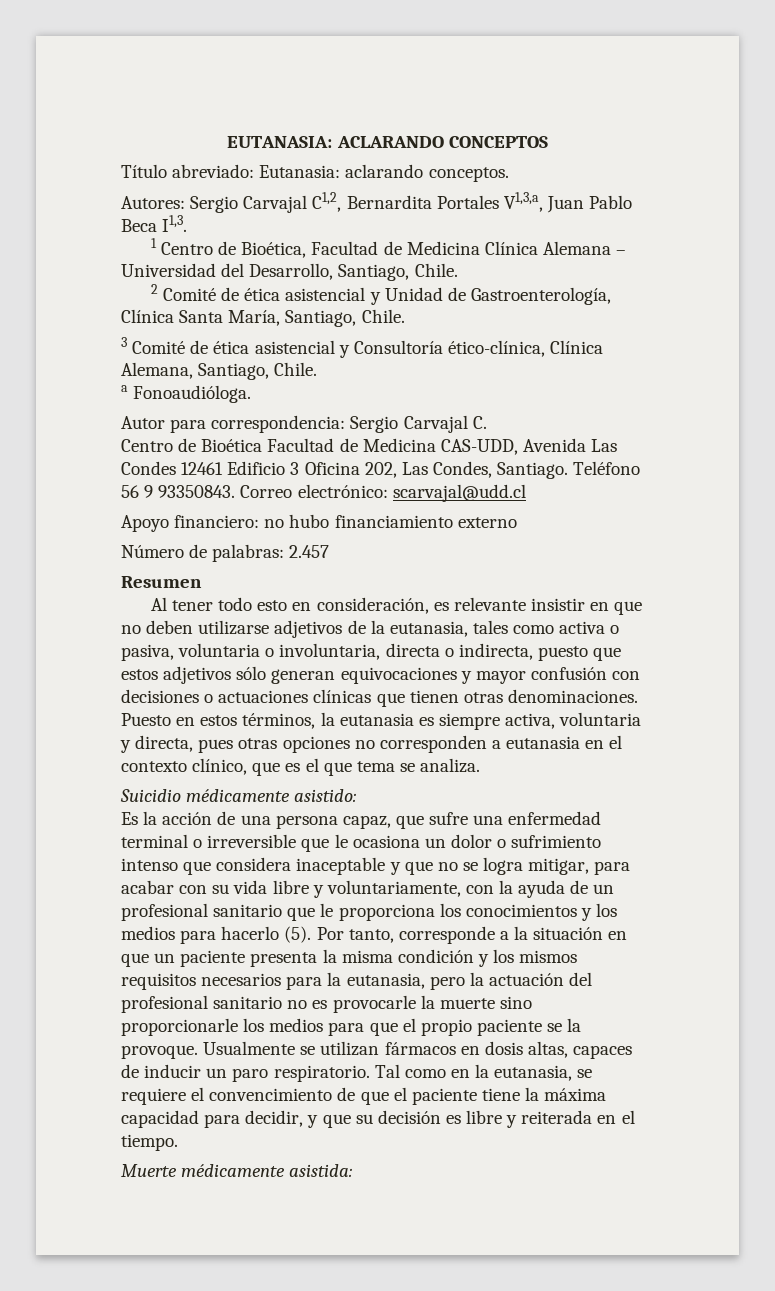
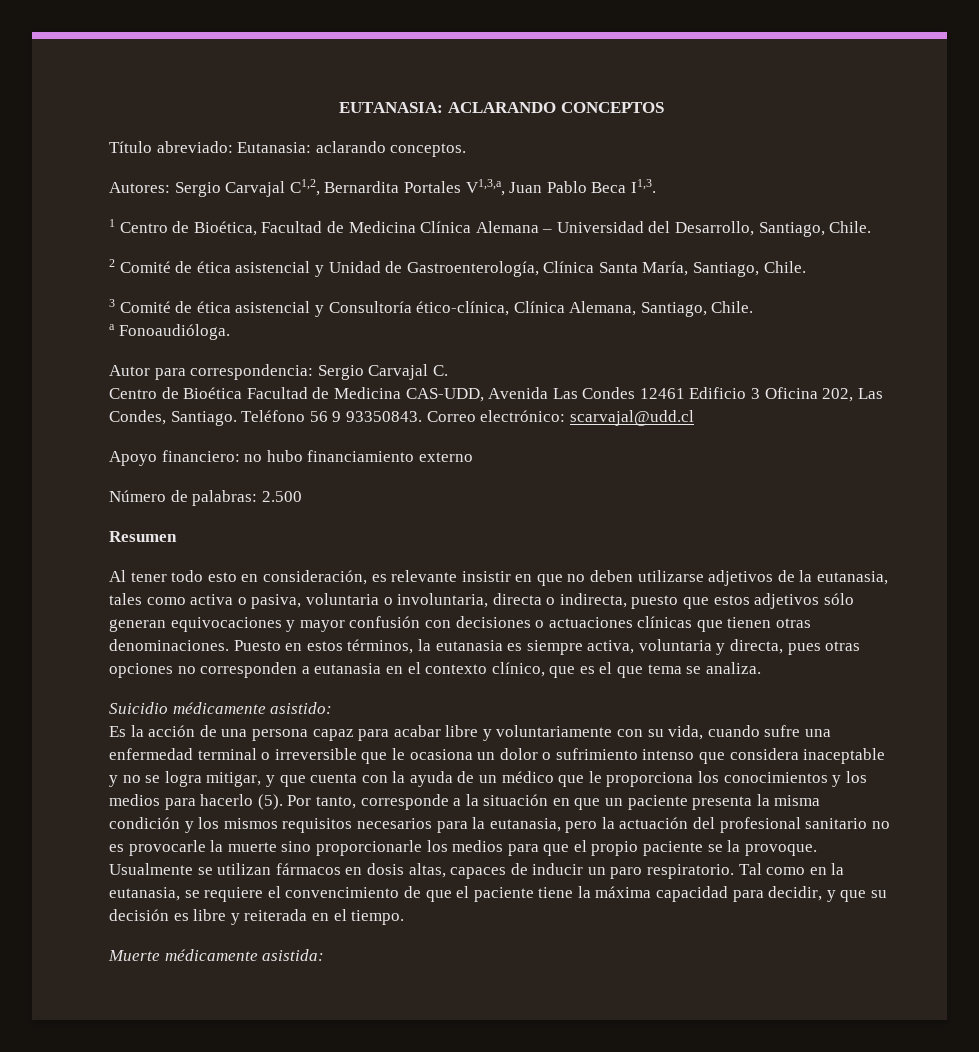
- Número de palabras: 2.457
+ Número de palabras: 2.500
- Es la acción de una persona capaz, que sufre una enfermedad terminal o irreversible que le ocasiona un dolor o sufrimiento intenso que considera inaceptable y que no se logra mitigar, para acabar con su vida libre y voluntariamente, con la ayuda de un profesional sanitario que le proporciona los conocimientos y los medios para hacerlo (5).
+ Es la acción de una persona capaz para acabar libre y voluntariamente con su vida, cuando sufre una enfermedad terminal o irreversible que le ocasiona un dolor o sufrimiento intenso que considera inaceptable y no se logra mitigar, y que cuenta con la ayuda de un médico que le proporciona los conocimientos y los medios para hacerlo (5).

